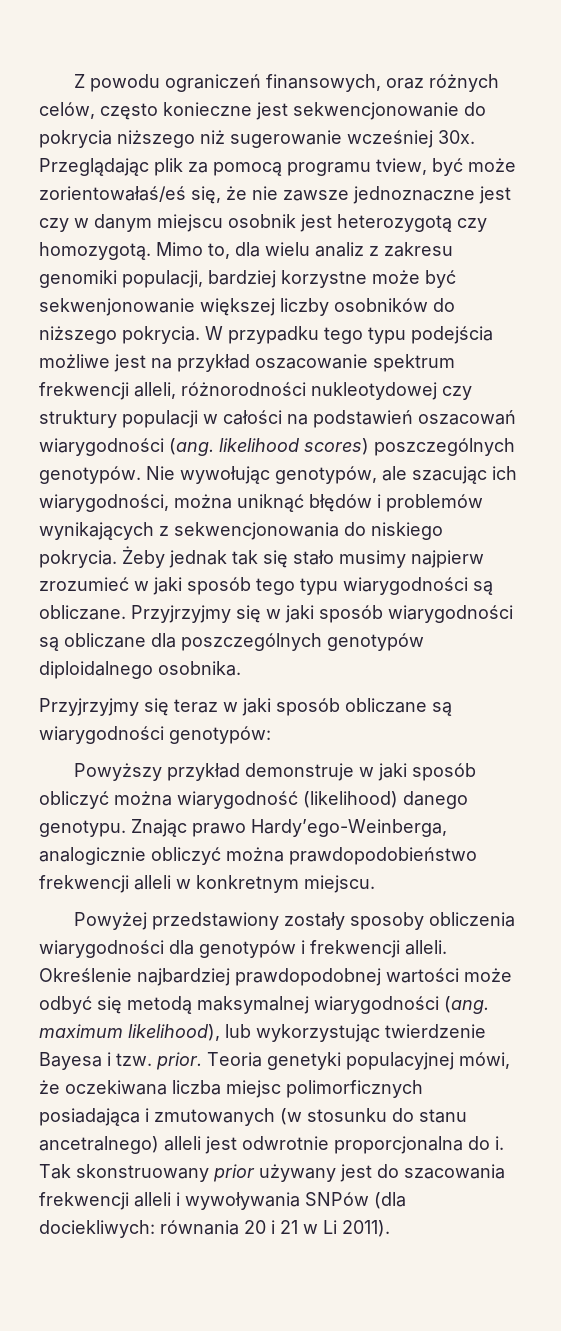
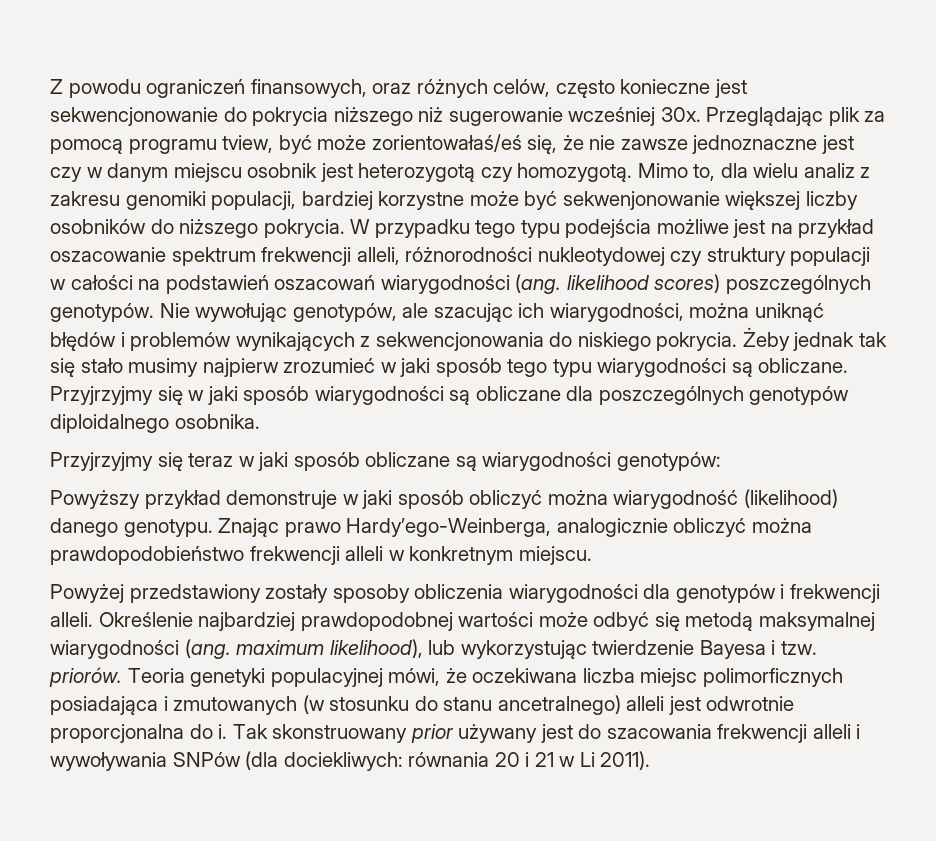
- Określenie najbardziej prawdopodobnej wartości może odbyć się metodą maksymalnej wiarygodności (ang. maximum likelihood), lub wykorzystując twierdzenie Bayesa i tzw. prior.
+ Określenie najbardziej prawdopodobnej wartości może odbyć się metodą maksymalnej wiarygodności (ang. maximum likelihood), lub wykorzystując twierdzenie Bayesa i tzw. priorów.

